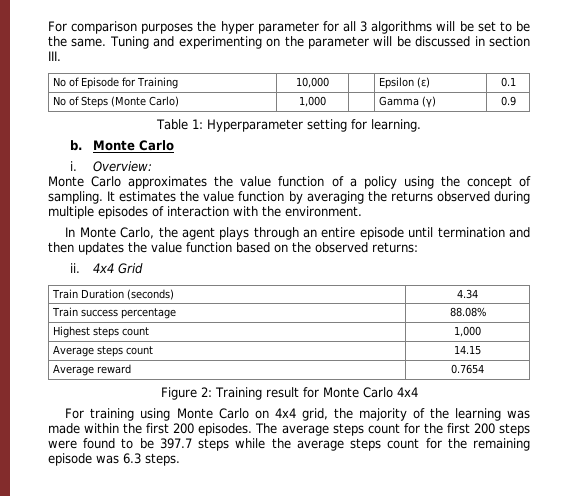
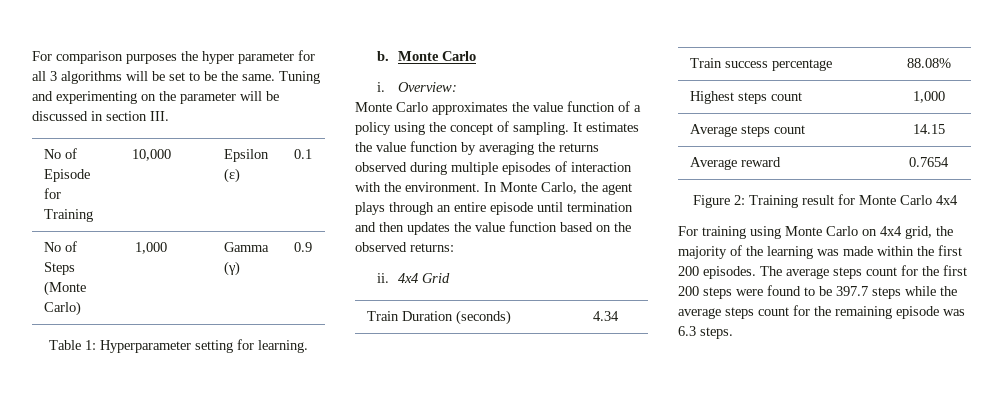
- It estimates the value function by averaging the returns observed during multiple episodes of interaction with the environment.
- In Monte Carlo, the agent plays through an entire episode until termination and then updates the value function based on the observed returns:
+ It estimates the value function by averaging the returns observed during multiple episodes of interaction with the environment. In Monte Carlo, the agent plays through an entire episode until termination and then updates the value function based on the observed returns:

